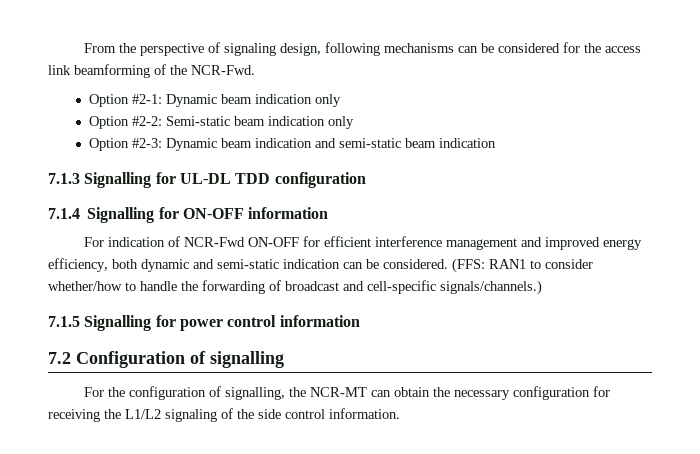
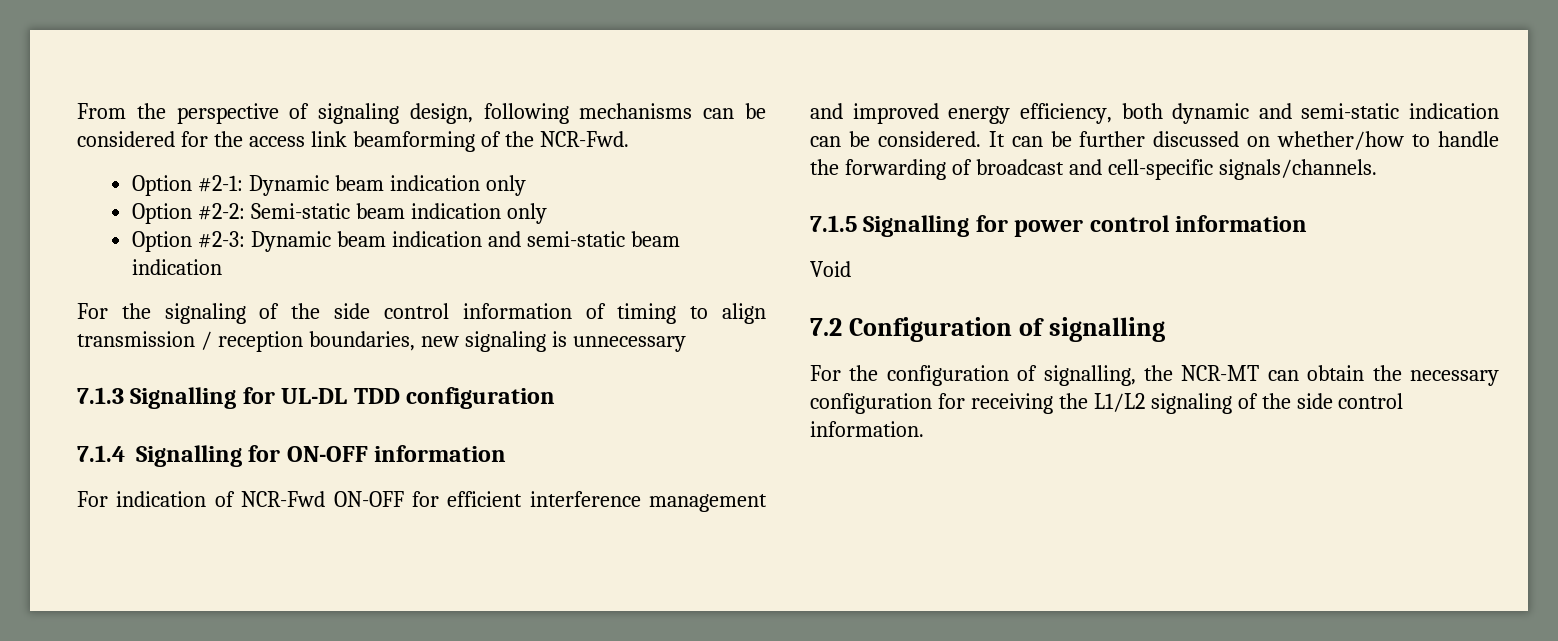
+ For the signaling of the side control information of timing to align transmission / reception boundaries, new signaling is unnecessary
- (FFS: RAN1 to consider whether/how to handle the forwarding of broadcast and cell-specific signals/channels.)
+ It can be further discussed on whether/how to handle the forwarding of broadcast and cell-specific signals/channels.
+ Void

